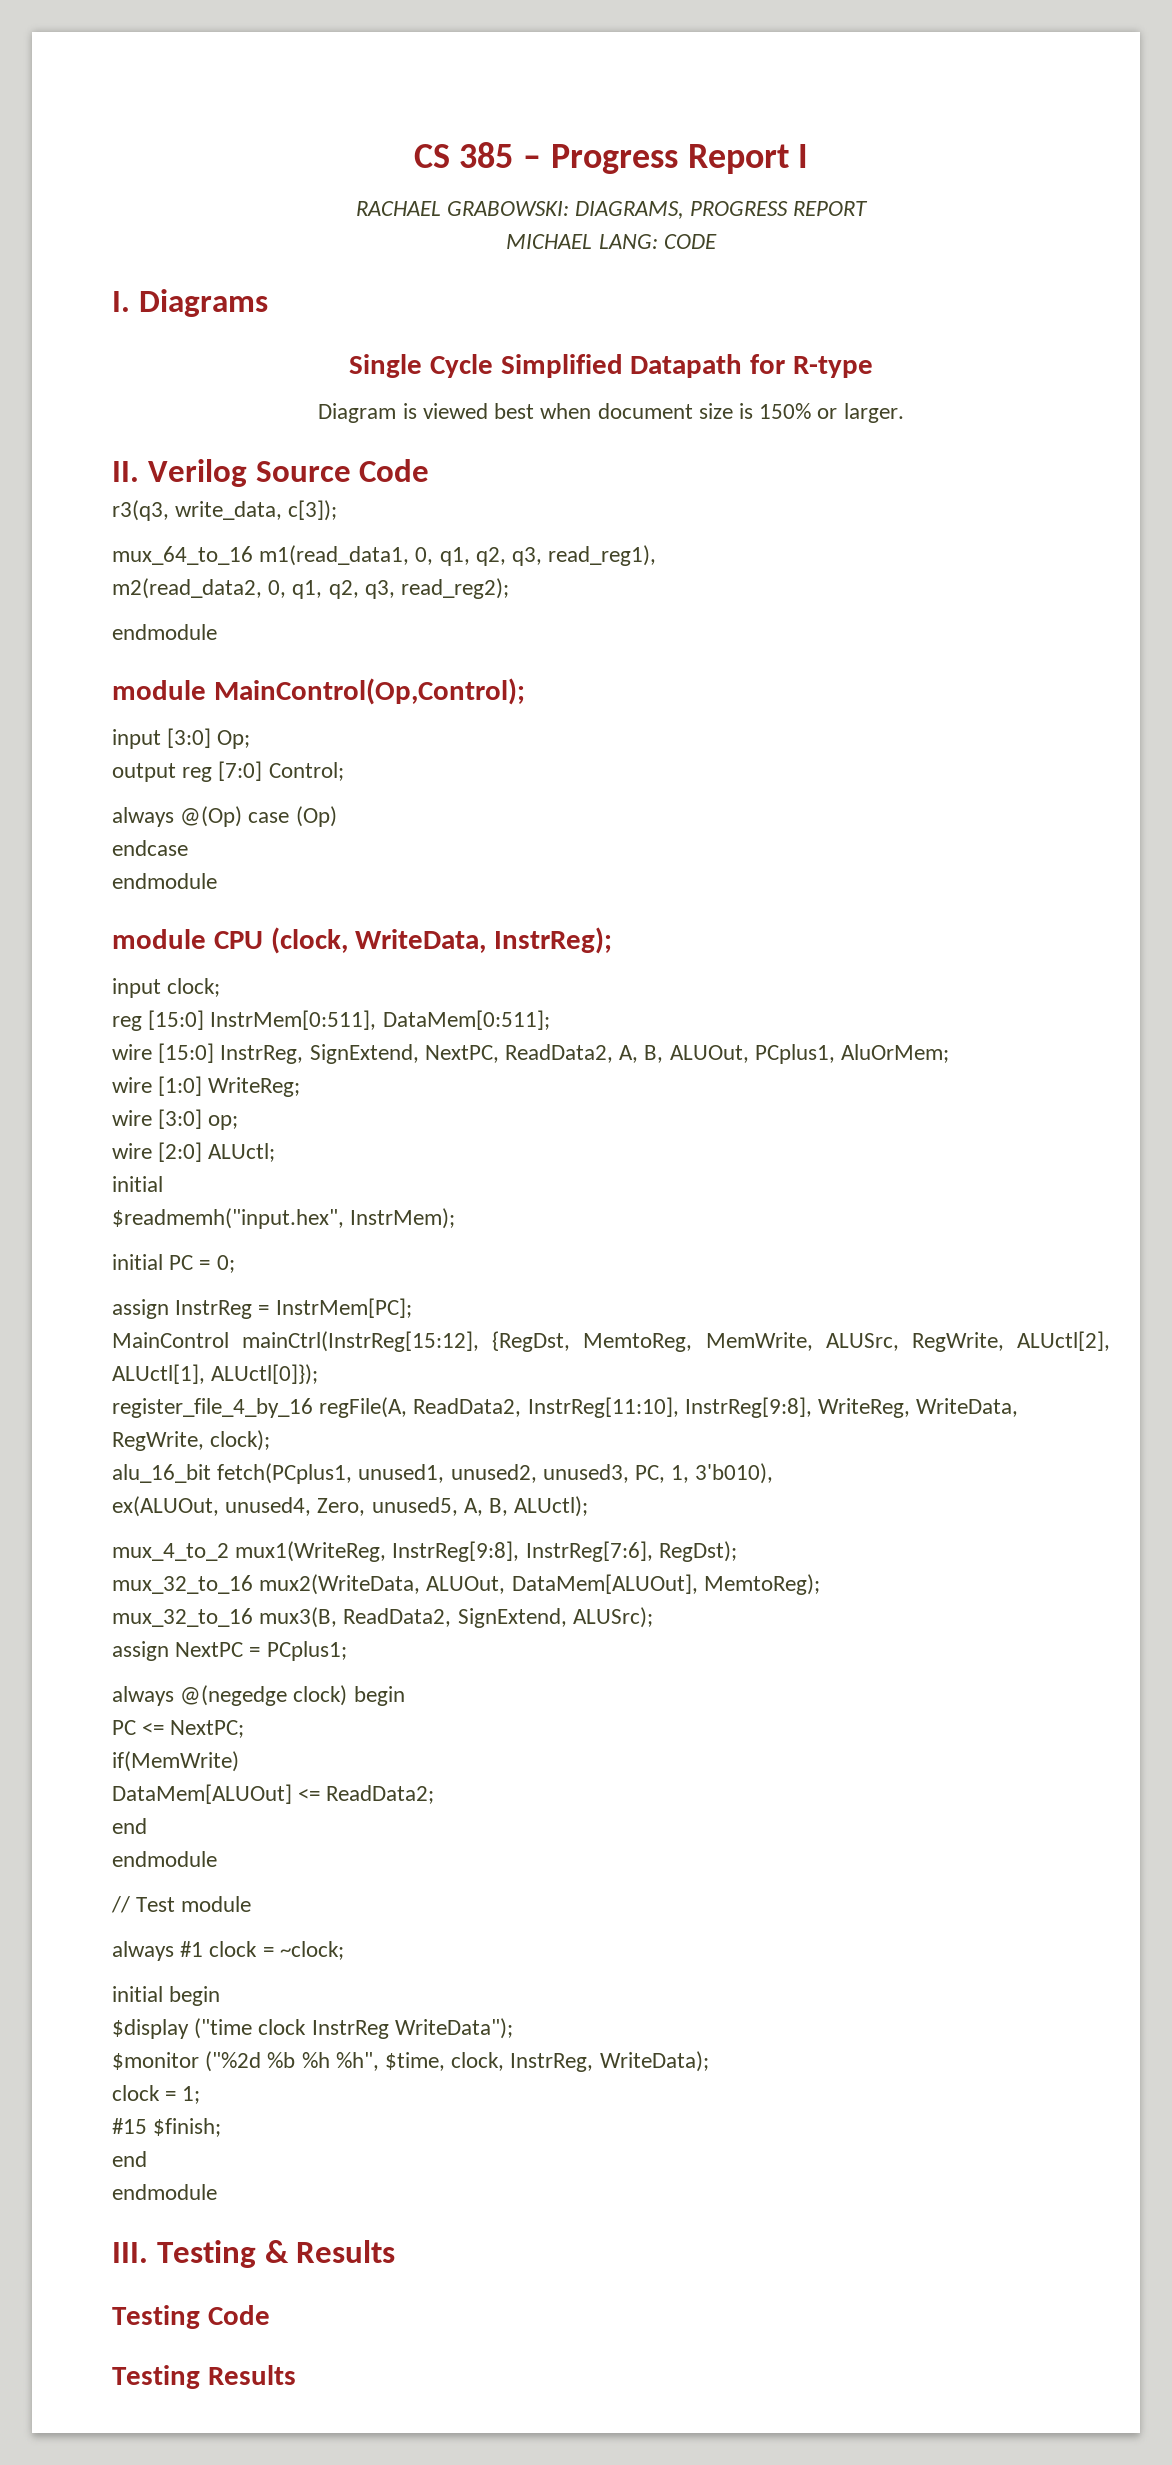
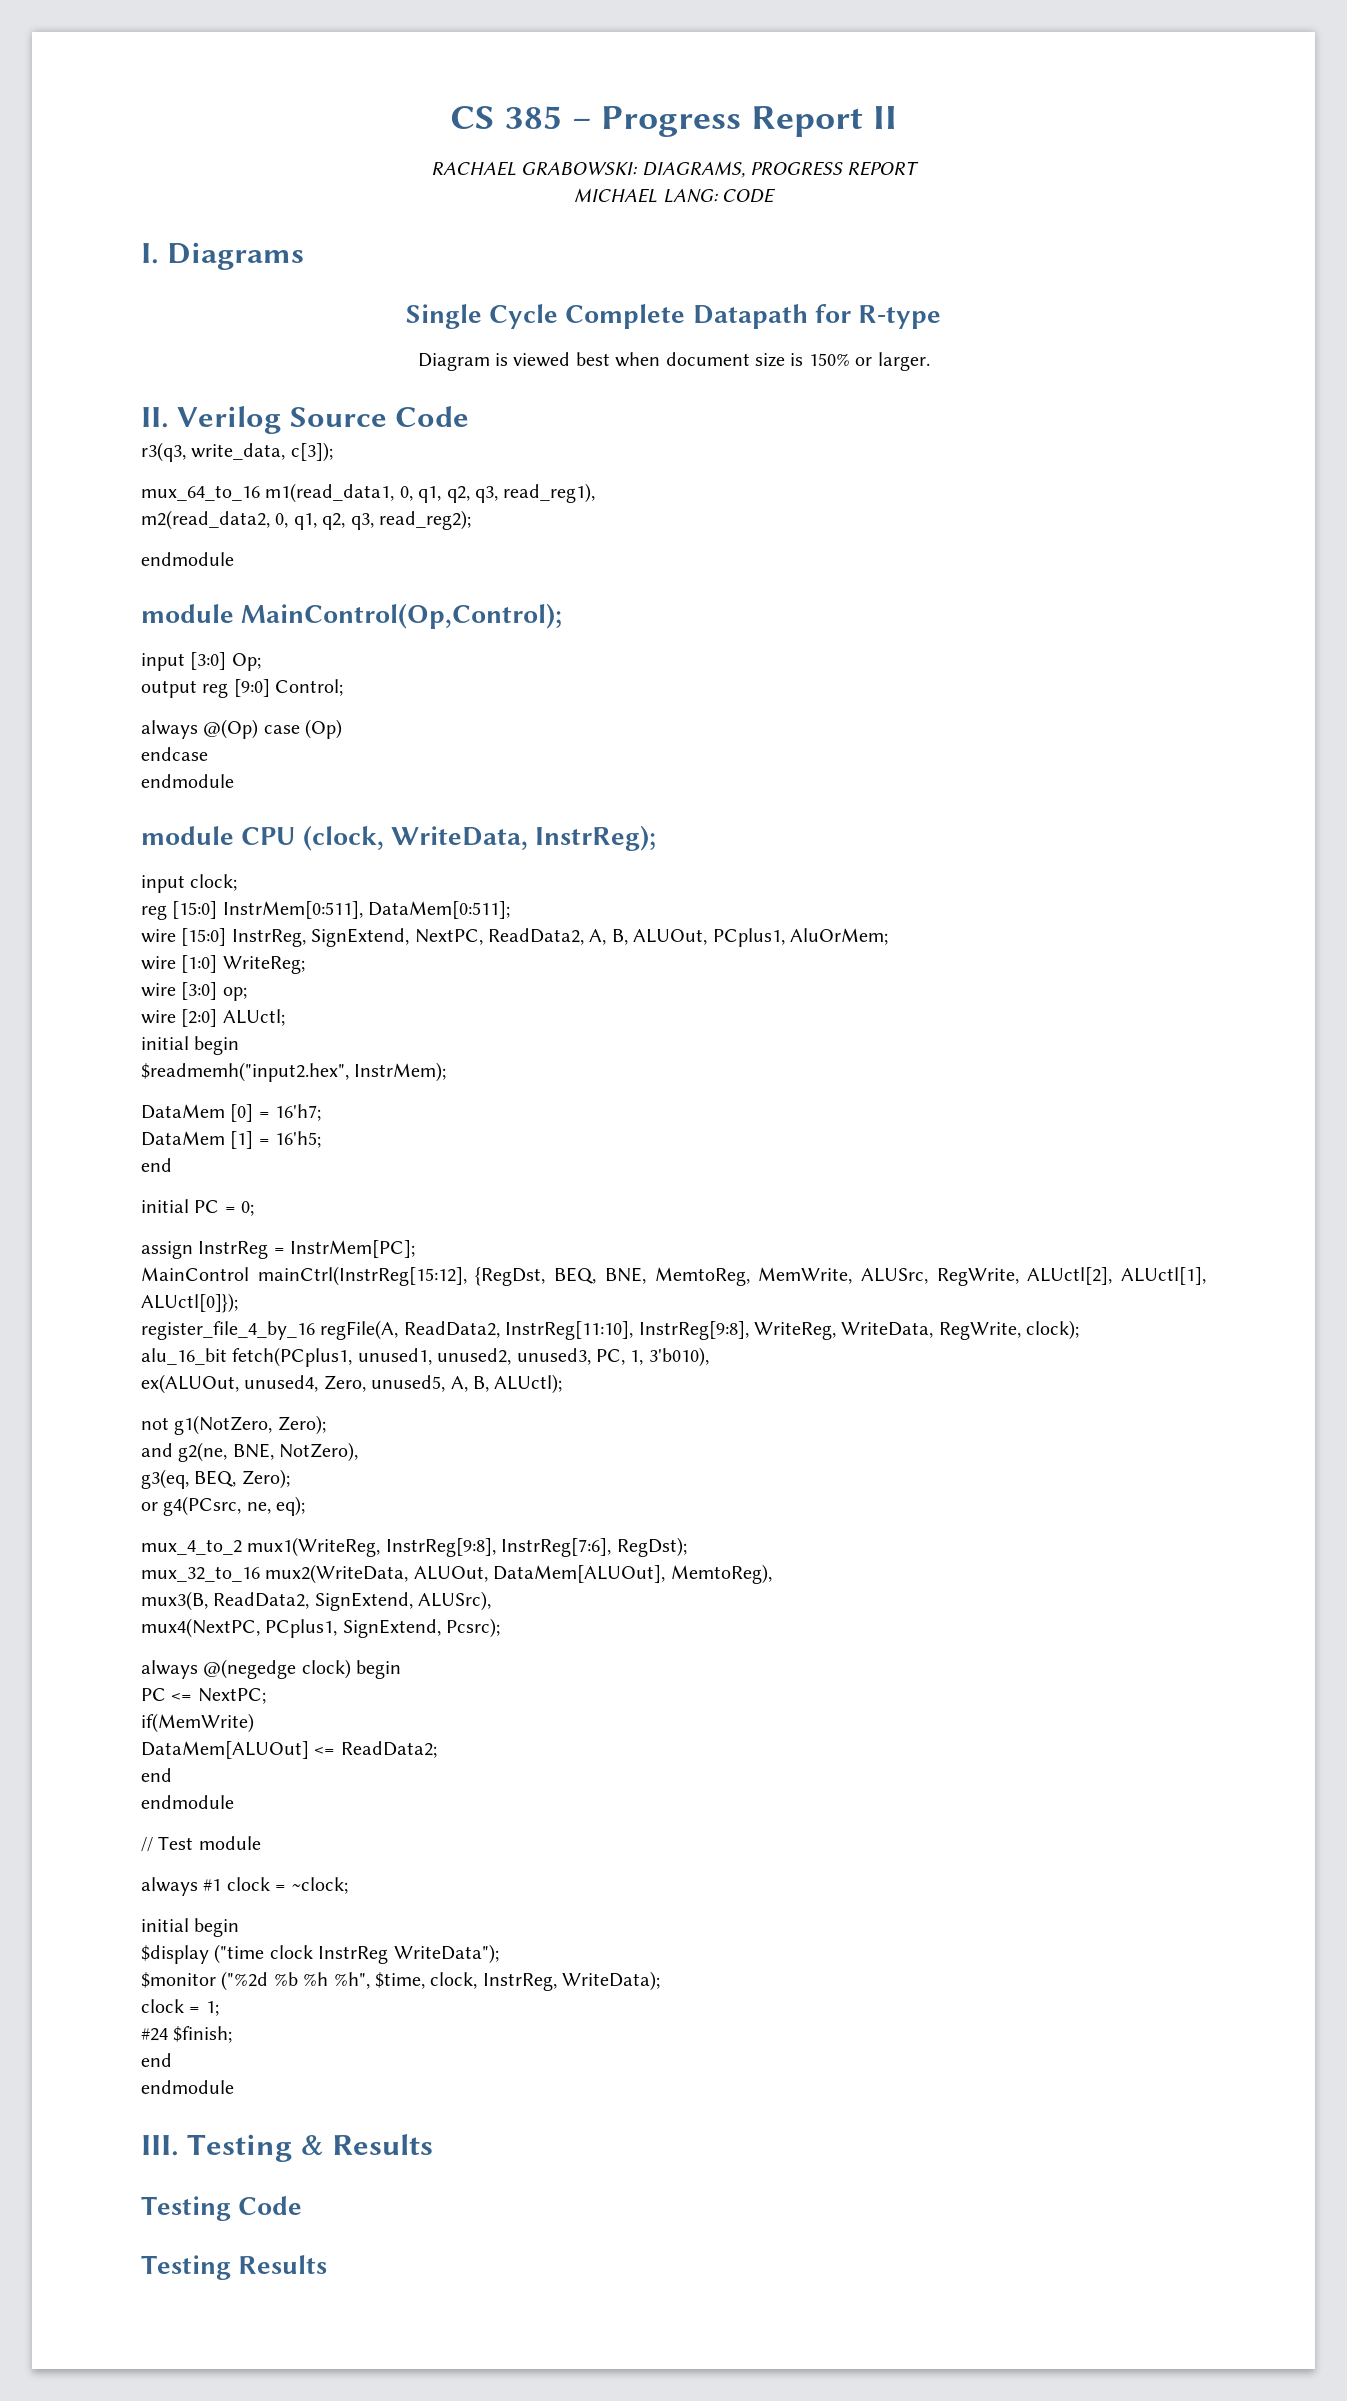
- CS 385 – Progress Report I
+ CS 385 – Progress Report II
- Single Cycle Simplified Datapath for R-type
+ Single Cycle Complete Datapath for R-type
- output reg [7:0] Control;
+ output reg [9:0] Control;
  wire [2:0] ALUctl;
- initial
- $readmemh("input.hex", InstrMem);
+ initial begin
+ $readmemh("input2.hex", InstrMem);
+ DataMem [0] = 16'h7;
+ DataMem [1] = 16'h5;
+ end
- MainControl mainCtrl(InstrReg[15:12], {RegDst, MemtoReg, MemWrite, ALUSrc, RegWrite, ALUctl[2], ALUctl[1], ALUctl[0]});
+ MainControl mainCtrl(InstrReg[15:12], {RegDst, BEQ, BNE, MemtoReg, MemWrite, ALUSrc, RegWrite, ALUctl[2], ALUctl[1], ALUctl[0]});
+ not g1(NotZero, Zero);
+ and g2(ne, BNE, NotZero),
+ g3(eq, BEQ, Zero);
+ or g4(PCsrc, ne, eq);
- mux_32_to_16 mux2(WriteData, ALUOut, DataMem[ALUOut], MemtoReg);
- mux_32_to_16 mux3(B, ReadData2, SignExtend, ALUSrc);
- assign NextPC = PCplus1;
+ mux_32_to_16 mux2(WriteData, ALUOut, DataMem[ALUOut], MemtoReg),
+ mux3(B, ReadData2, SignExtend, ALUSrc),
+ mux4(NextPC, PCplus1, SignExtend, Pcsrc);
- #15 $finish;
+ #24 $finish;

